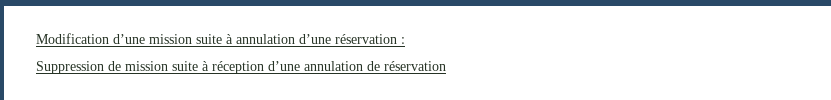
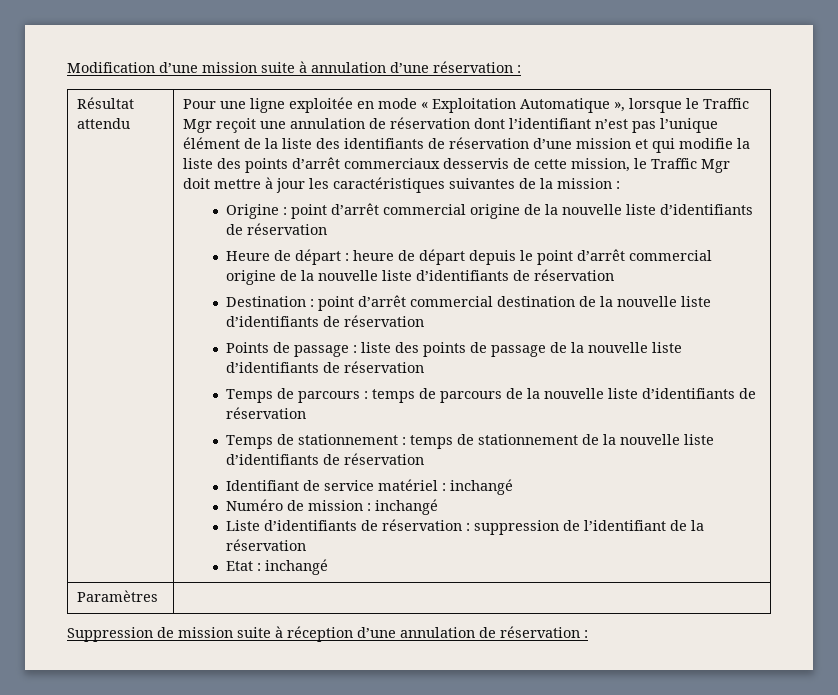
+ Résultat attendu | Pour une ligne exploitée en mode « Exploitation Automatique », lorsque le Traffic Mgr reçoit une annulation de réservation dont l’identifiant n’est pas l’unique élément de la liste des identifiants de réservation d’une mission et qui modifie la liste des points d’arrêt commerciaux desservis de cette mission, le Traffic Mgr doit mettre à jour les caractéristiques suivantes de la mission :
+ Origine : point d’arrêt commercial origine de la nouvelle liste d’identifiants de réservation
+ Heure de départ : heure de départ depuis le point d’arrêt commercial origine de la nouvelle liste d’identifiants de réservation
+ Destination : point d’arrêt commercial destination de la nouvelle liste d’identifiants de réservation
+ Points de passage : liste des points de passage de la nouvelle liste d’identifiants de réservation
+ Temps de parcours : temps de parcours de la nouvelle liste d’identifiants de réservation
+ Temps de stationnement : temps de stationnement de la nouvelle liste d’identifiants de réservation
+ Identifiant de service matériel : inchangé
+ Numéro de mission : inchangé
+ Liste d’identifiants de réservation : suppression de l’identifiant de la réservation
+ Etat : inchangé
+ Paramètres |
- Suppression de mission suite à réception d’une annulation de réservation
+ Suppression de mission suite à réception d’une annulation de réservation :

